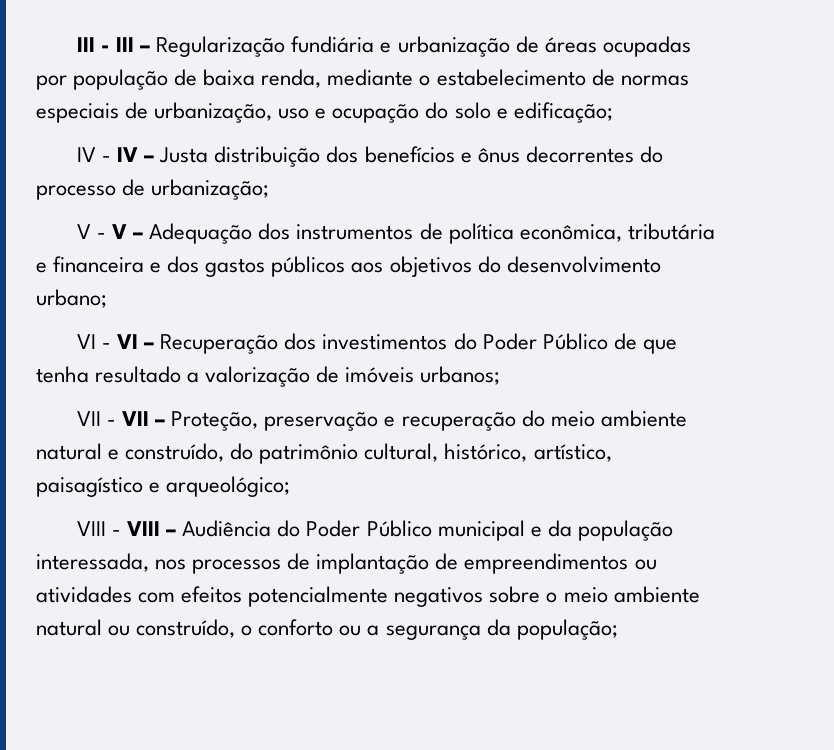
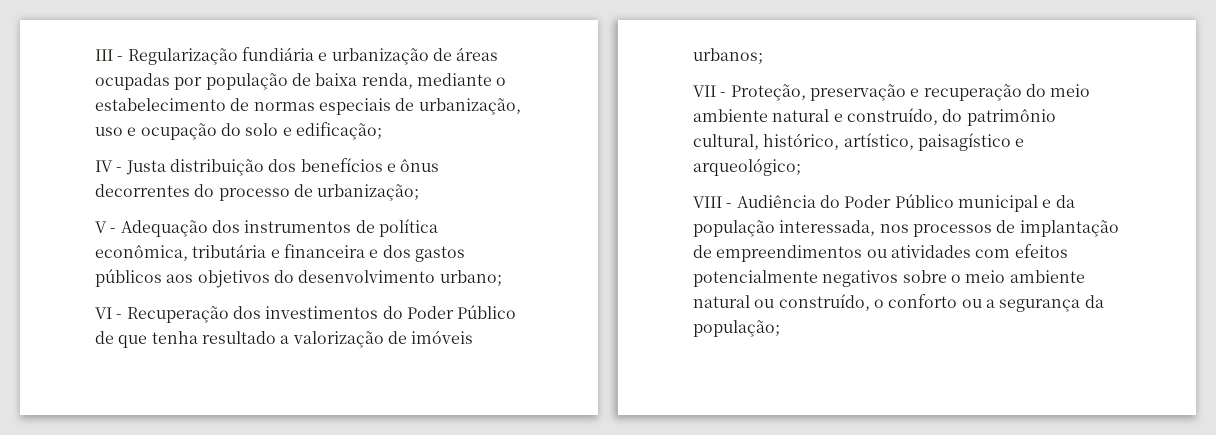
- III - III – Regularização fundiária e urbanização de áreas ocupadas por população de baixa renda, mediante o estabelecimento de normas especiais de urbanização, uso e ocupação do solo e edificação;
+ III - Regularização fundiária e urbanização de áreas ocupadas por população de baixa renda, mediante o estabelecimento de normas especiais de urbanização, uso e ocupação do solo e edificação;
- IV - IV – Justa distribuição dos benefícios e ônus decorrentes do processo de urbanização;
+ IV - Justa distribuição dos benefícios e ônus decorrentes do processo de urbanização;
- V - V – Adequação dos instrumentos de política econômica, tributária e financeira e dos gastos públicos aos objetivos do desenvolvimento urbano;
+ V - Adequação dos instrumentos de política econômica, tributária e financeira e dos gastos públicos aos objetivos do desenvolvimento urbano;
- VI - VI – Recuperação dos investimentos do Poder Público de que tenha resultado a valorização de imóveis urbanos;
+ VI - Recuperação dos investimentos do Poder Público de que tenha resultado a valorização de imóveis urbanos;
- VII - VII – Proteção, preservação e recuperação do meio ambiente natural e construído, do patrimônio cultural, histórico, artístico, paisagístico e arqueológico;
+ VII - Proteção, preservação e recuperação do meio ambiente natural e construído, do patrimônio cultural, histórico, artístico, paisagístico e arqueológico;
- VIII - VIII – Audiência do Poder Público municipal e da população interessada, nos processos de implantação de empreendimentos ou atividades com efeitos potencialmente negativos sobre o meio ambiente natural ou construído, o conforto ou a segurança da população;
+ VIII - Audiência do Poder Público municipal e da população interessada, nos processos de implantação de empreendimentos ou atividades com efeitos potencialmente negativos sobre o meio ambiente natural ou construído, o conforto ou a segurança da população;

